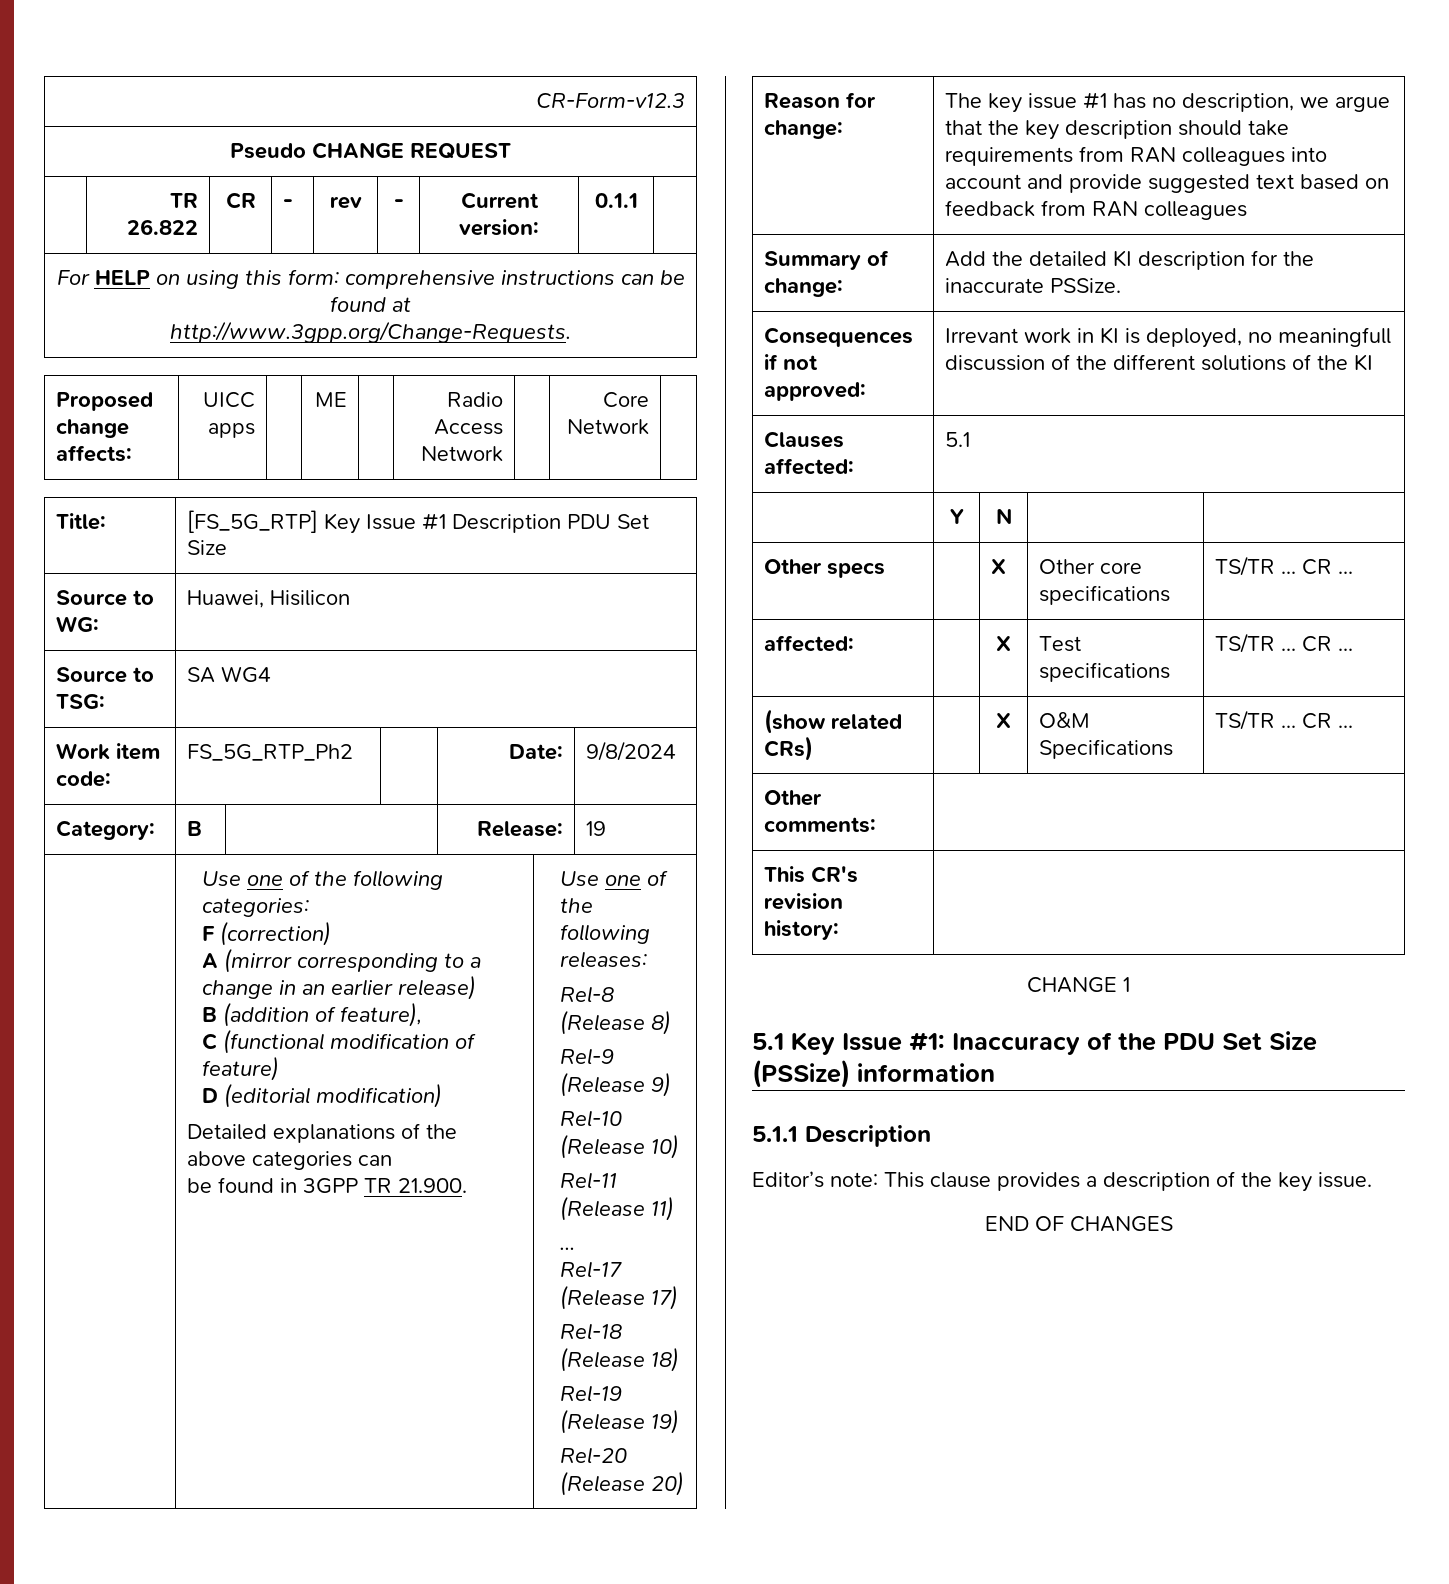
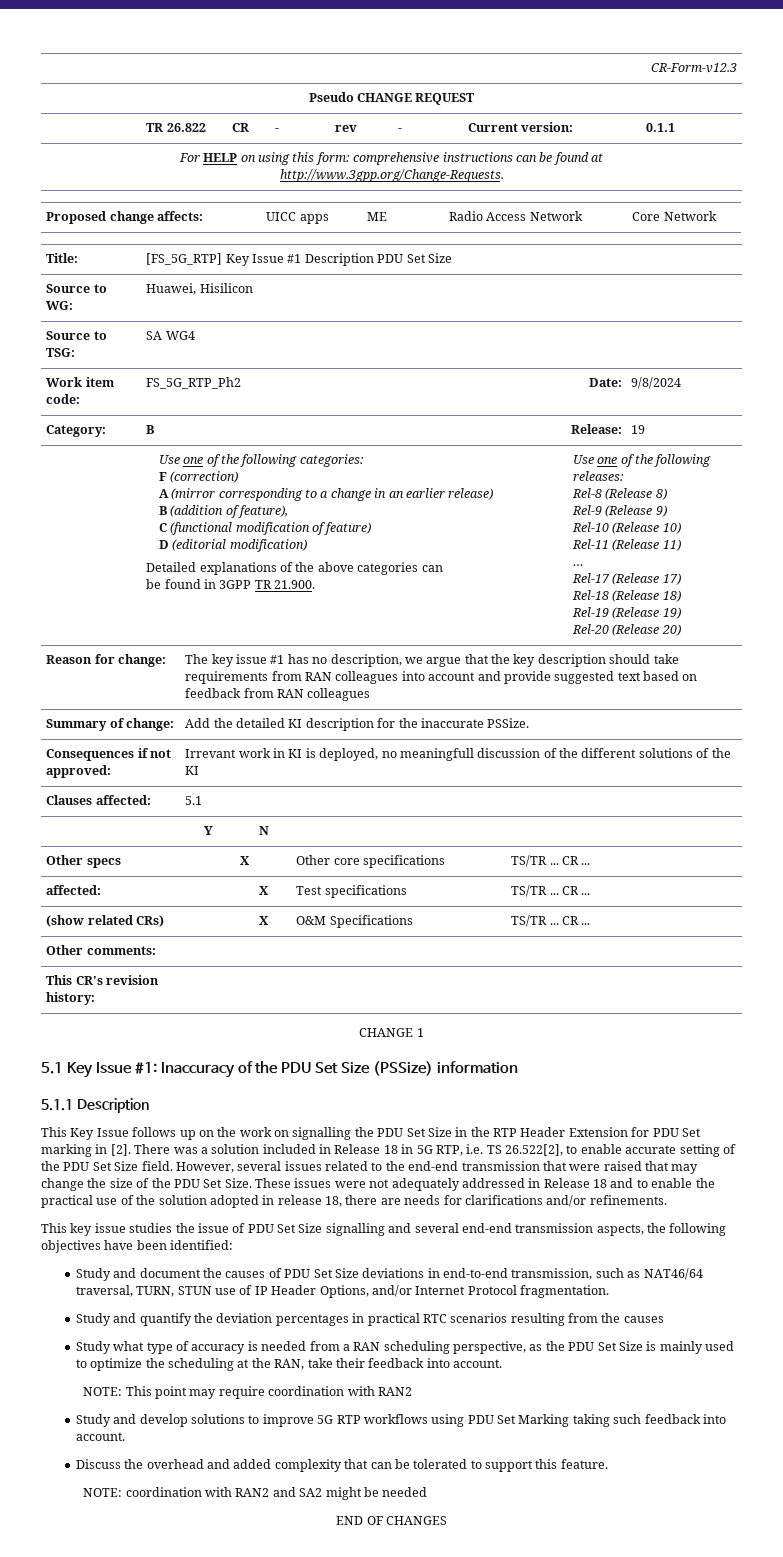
- Editor’s note: This clause provides a description of the key issue.
+ This Key Issue follows up on the work on signalling the PDU Set Size in the RTP Header Extension for PDU Set marking in [2]. There was a solution included in Release 18 in 5G RTP, i.e. TS 26.522[2], to enable accurate setting of the PDU Set Size field. However, several issues related to the end-end transmission that were raised that may change the size of the PDU Set Size. These issues were not adequately addressed in Release 18 and to enable the practical use of the solution adopted in release 18, there are needs for clarifications and/or refinements.
+ This key issue studies the issue of PDU Set Size signalling and several end-end transmission aspects, the following objectives have been identified:
+ Study and document the causes of PDU Set Size deviations in end-to-end transmission, such as NAT46/64 traversal, TURN, STUN use of IP Header Options, and/or Internet Protocol fragmentation.
+ Study and quantify the deviation percentages in practical RTC scenarios resulting from the causes
+ Study what type of accuracy is needed from a RAN scheduling perspective, as the PDU Set Size is mainly used to optimize the scheduling at the RAN, take their feedback into account.
+ NOTE: This point may require coordination with RAN2
+ Study and develop solutions to improve 5G RTP workflows using PDU Set Marking taking such feedback into account.
+ Discuss the overhead and added complexity that can be tolerated to support this feature.
+ NOTE: coordination with RAN2 and SA2 might be needed

